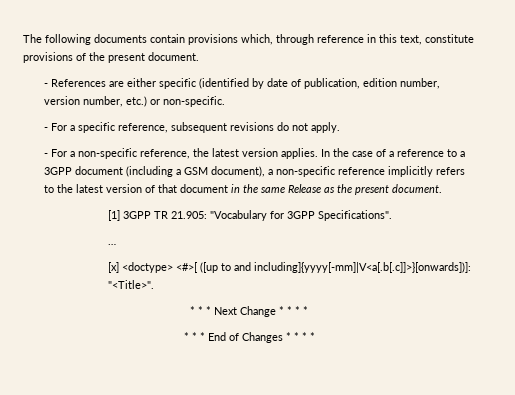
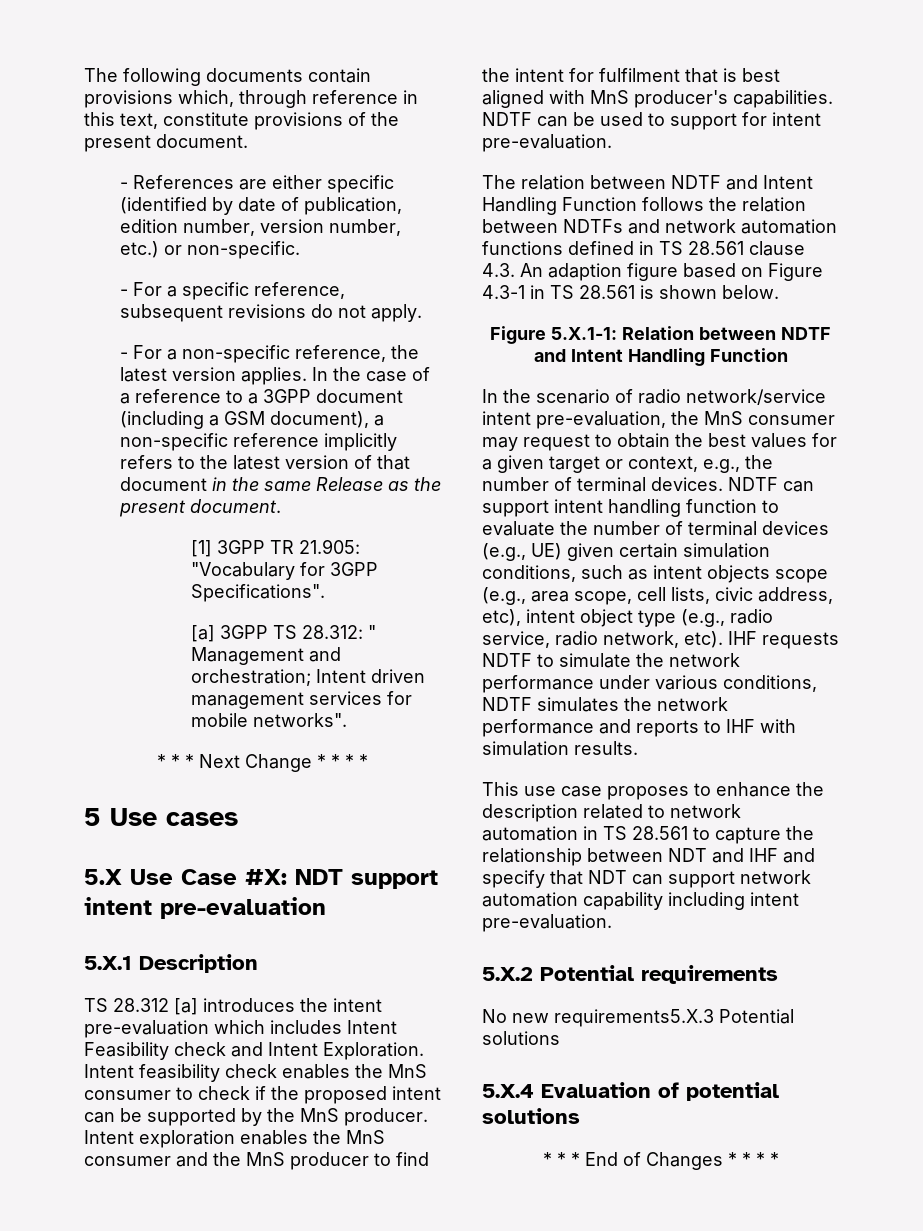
- …
- [x] <doctype> <#>[ ([up to and including]{yyyy[-mm]|V<a[.b[.c]]>}[onwards])]: "<Title>".
+ [a] 3GPP TS 28.312: " Management and orchestration; Intent driven management services for mobile networks".
+ 5 Use cases
+ 5.X Use Case #X: NDT support intent pre-evaluation
+ 5.X.1 Description
+ TS 28.312 [a] introduces the intent pre-evaluation which includes Intent Feasibility check and Intent Exploration. Intent feasibility check enables the MnS consumer to check if the proposed intent can be supported by the MnS producer. Intent exploration enables the MnS consumer and the MnS producer to find the intent for fulfilment that is best aligned with MnS producer's capabilities. NDTF can be used to support for intent pre-evaluation.
+ The relation between NDTF and Intent Handling Function follows the relation between NDTFs and network automation functions defined in TS 28.561 clause 4.3. An adaption figure based on Figure 4.3-1 in TS 28.561 is shown below.
+ Figure 5.X.1-1: Relation between NDTF and Intent Handling Function
+ In the scenario of radio network/service intent pre-evaluation, the MnS consumer may request to obtain the best values for a given target or context, e.g., the number of terminal devices. NDTF can support intent handling function to evaluate the number of terminal devices (e.g., UE) given certain simulation conditions, such as intent objects scope (e.g., area scope, cell lists, civic address, etc), intent object type (e.g., radio service, radio network, etc). IHF requests NDTF to simulate the network performance under various conditions, NDTF simulates the network performance and reports to IHF with simulation results.
+ This use case proposes to enhance the description related to network automation in TS 28.561 to capture the relationship between NDT and IHF and specify that NDT can support network automation capability including intent pre-evaluation.
+ 5.X.2 Potential requirements
+ No new requirements5.X.3 Potential solutions
+ 5.X.4 Evaluation of potential solutions

